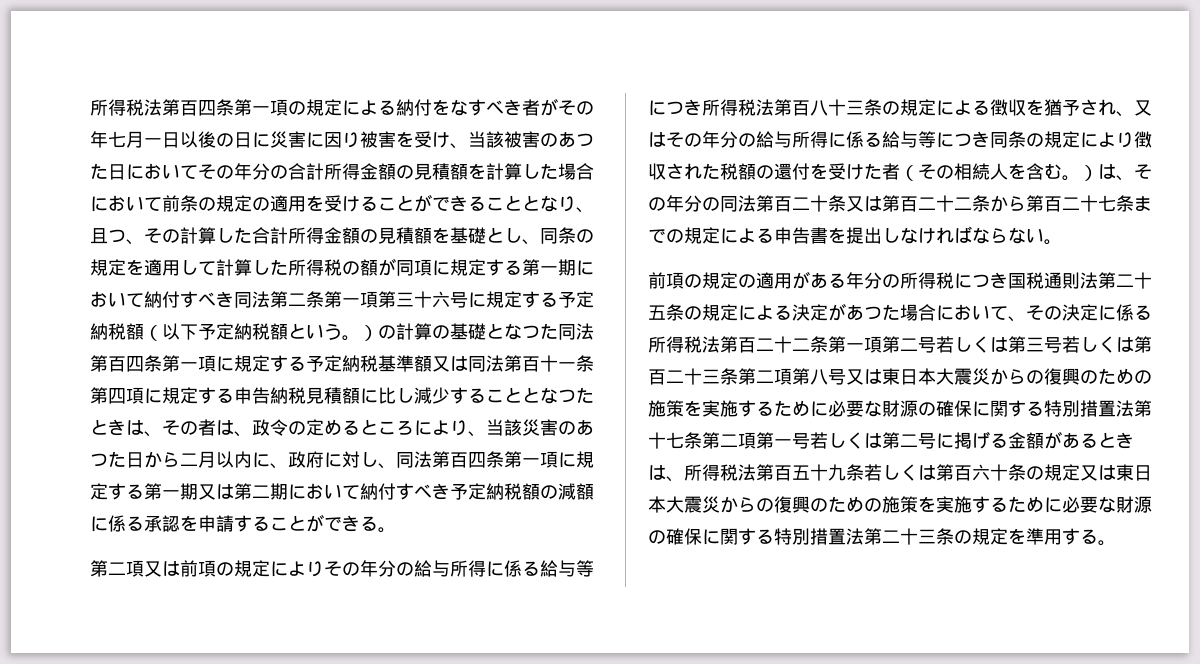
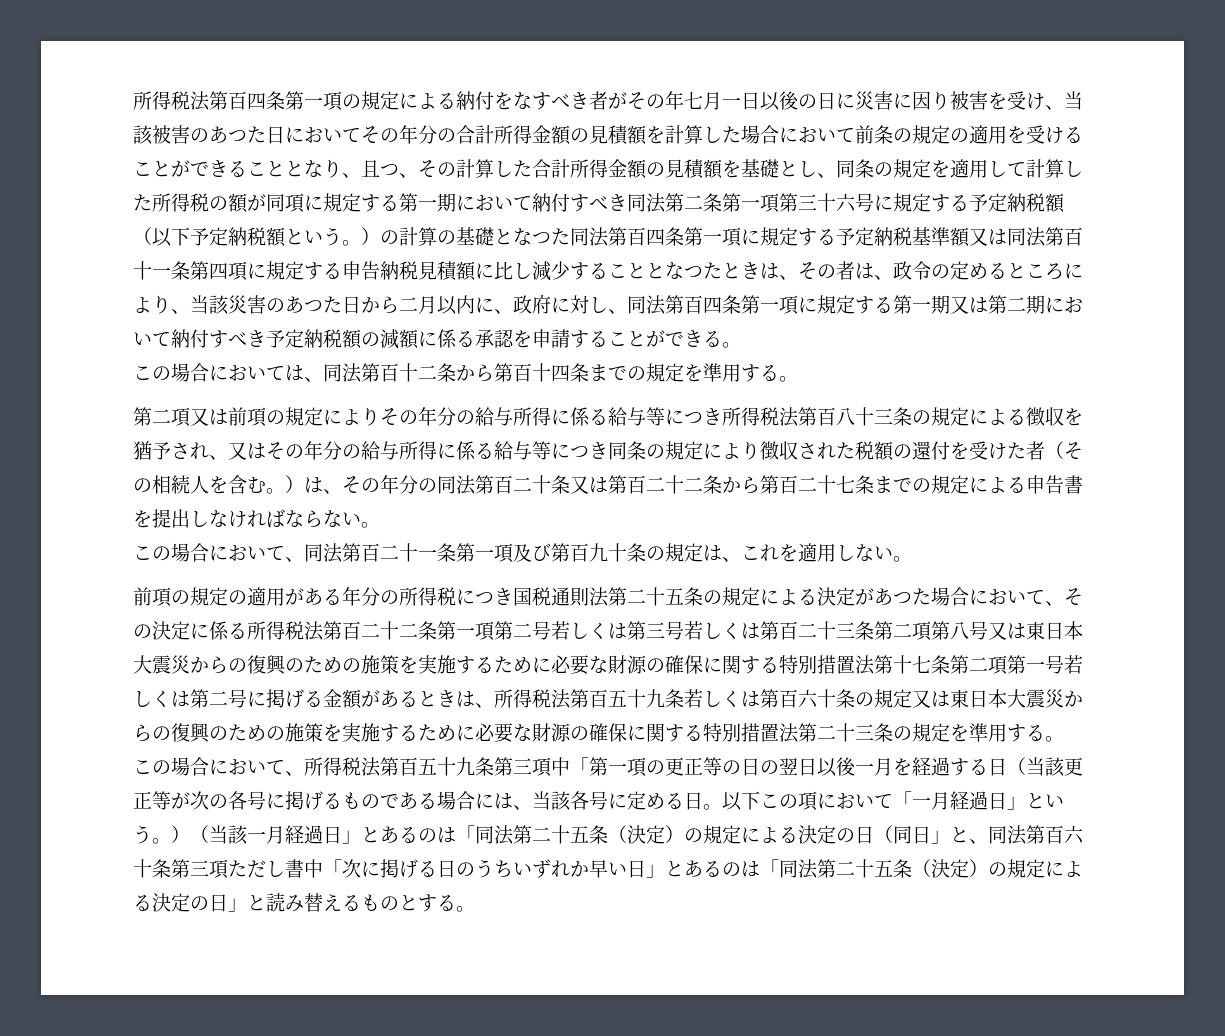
+ この場合においては、同法第百十二条から第百十四条までの規定を準用する。
+ この場合において、同法第百二十一条第一項及び第百九十条の規定は、これを適用しない。
+ この場合において、所得税法第百五十九条第三項中「第一項の更正等の日の翌日以後一月を経過する日（当該更正等が次の各号に掲げるものである場合には、当該各号に定める日。以下この項において「一月経過日」という。）（当該一月経過日」とあるのは「同法第二十五条（決定）の規定による決定の日（同日」と、同法第百六十条第三項ただし書中「次に掲げる日のうちいずれか早い日」とあるのは「同法第二十五条（決定）の規定による決定の日」と読み替えるものとする。

